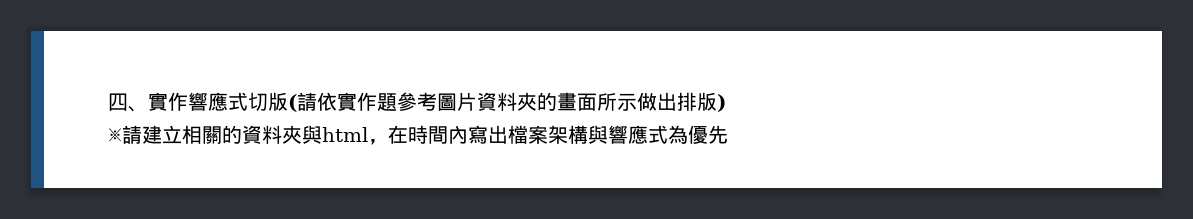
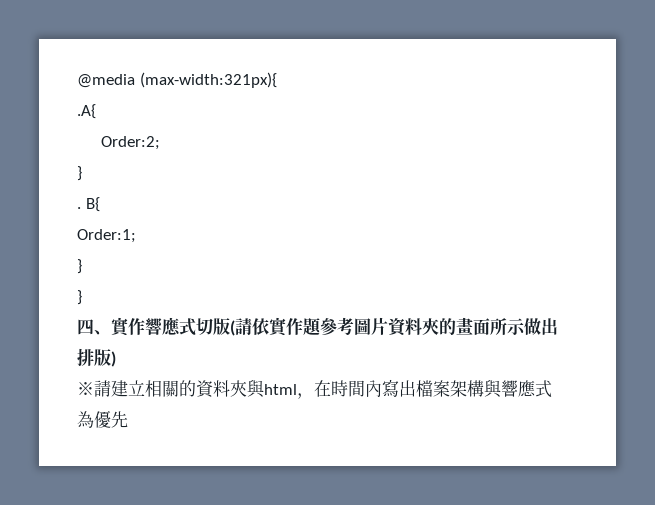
+ @media (max-width:321px){
+ .A{
+ Order:2;
+ }
+ . B{
+ Order:1;
+ }
+ }

